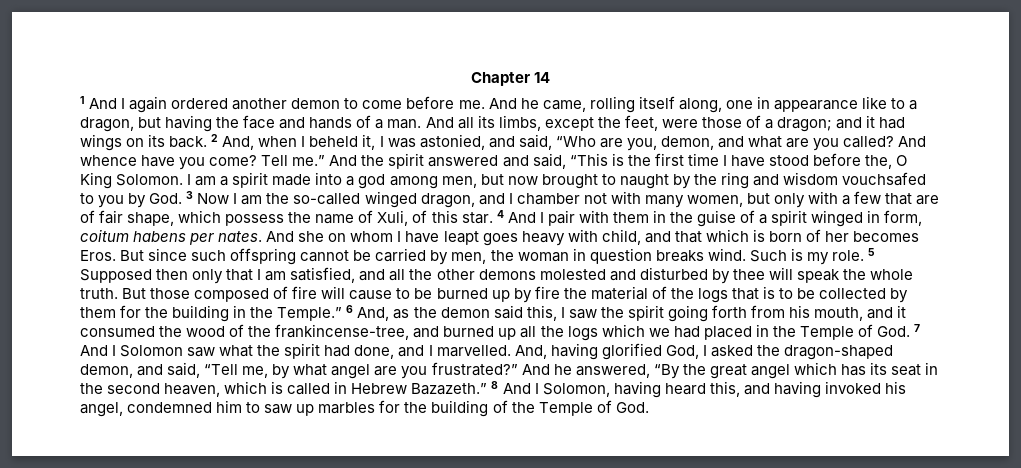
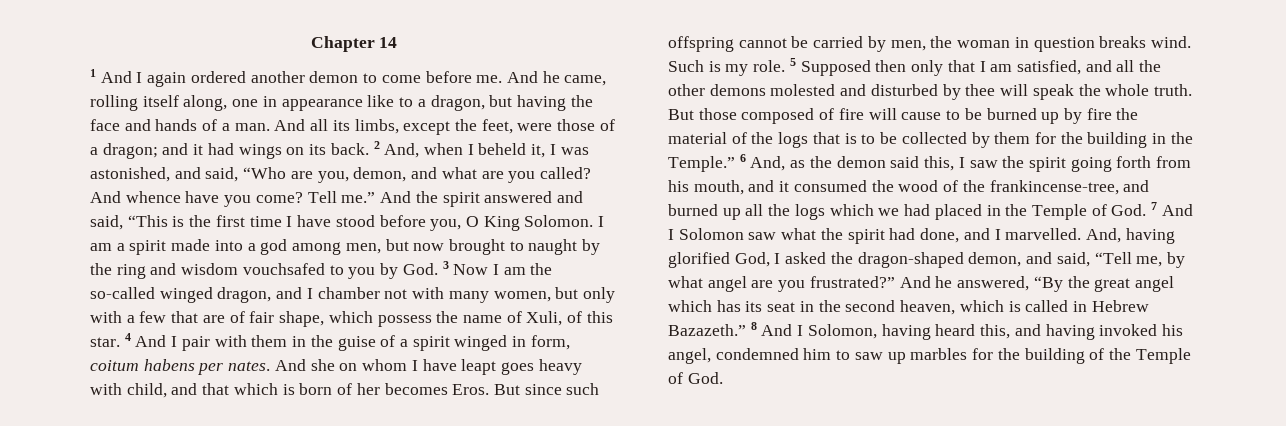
- 2 And, when I beheld it, I was astonied, and said, “Who are you, demon, and what are you called?
+ 2 And, when I beheld it, I was astonished, and said, “Who are you, demon, and what are you called?
- And the spirit answered and said, “This is the first time I have stood before the, O King Solomon.
+ And the spirit answered and said, “This is the first time I have stood before you, O King Solomon.

